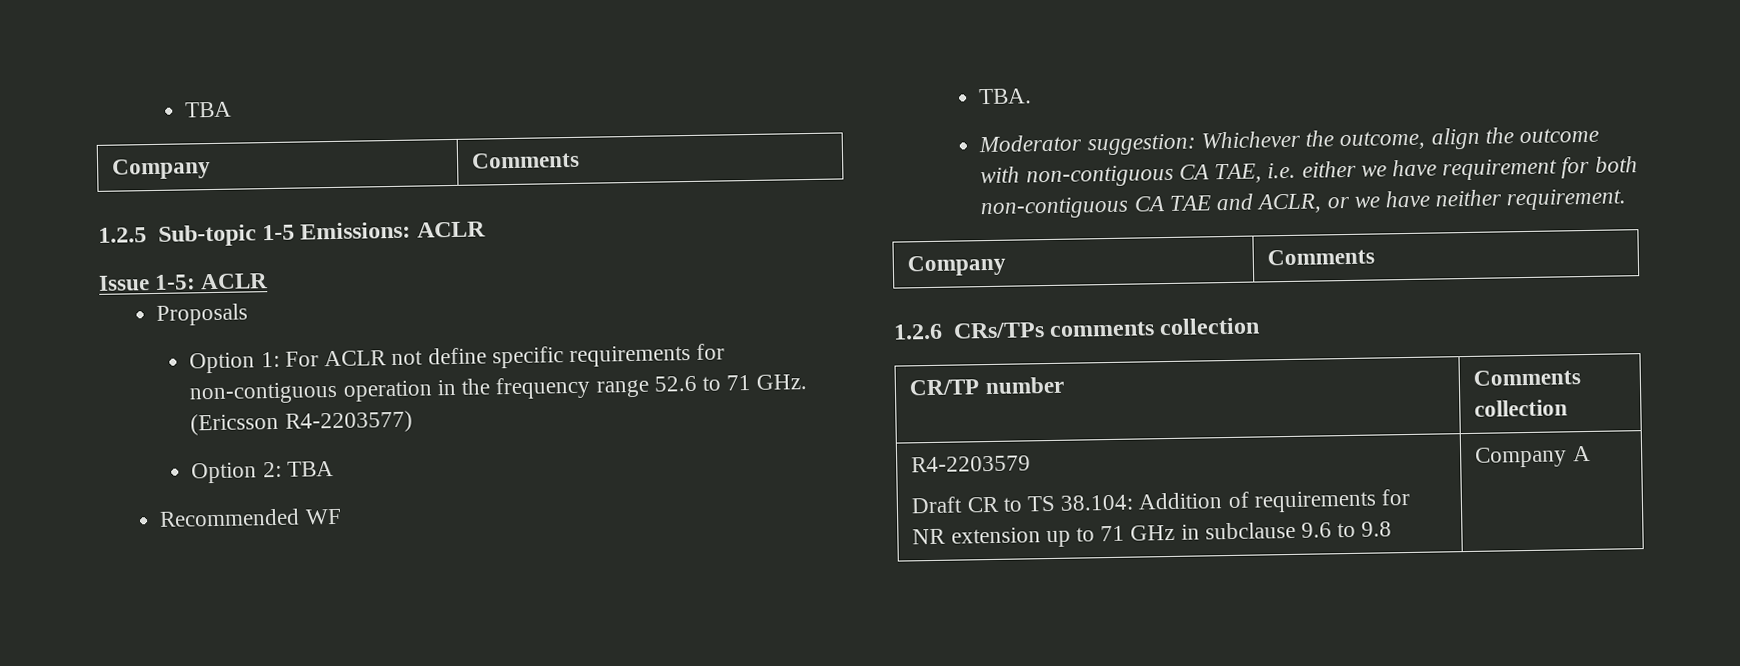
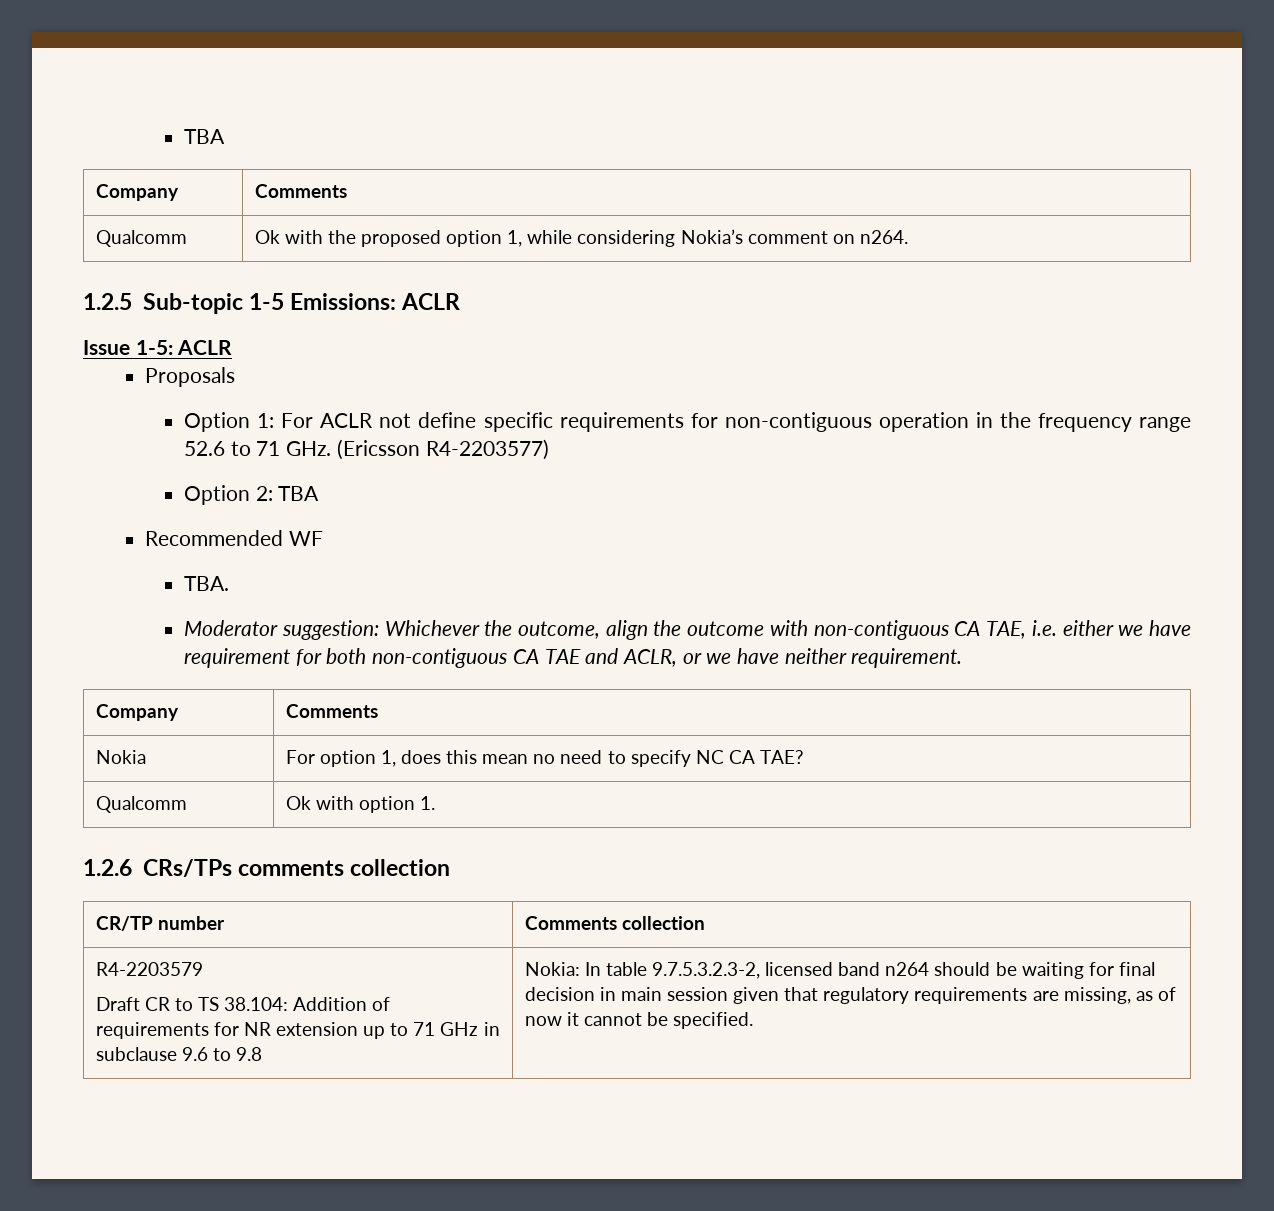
+ Qualcomm | Ok with the proposed option 1, while considering Nokia’s comment on n264.
+ Nokia | For option 1, does this mean no need to specify NC CA TAE?
+ Qualcomm | Ok with option 1.
- Company A
+ Nokia: In table 9.7.5.3.2.3-2, licensed band n264 should be waiting for final decision in main session given that regulatory requirements are missing, as of now it cannot be specified.

